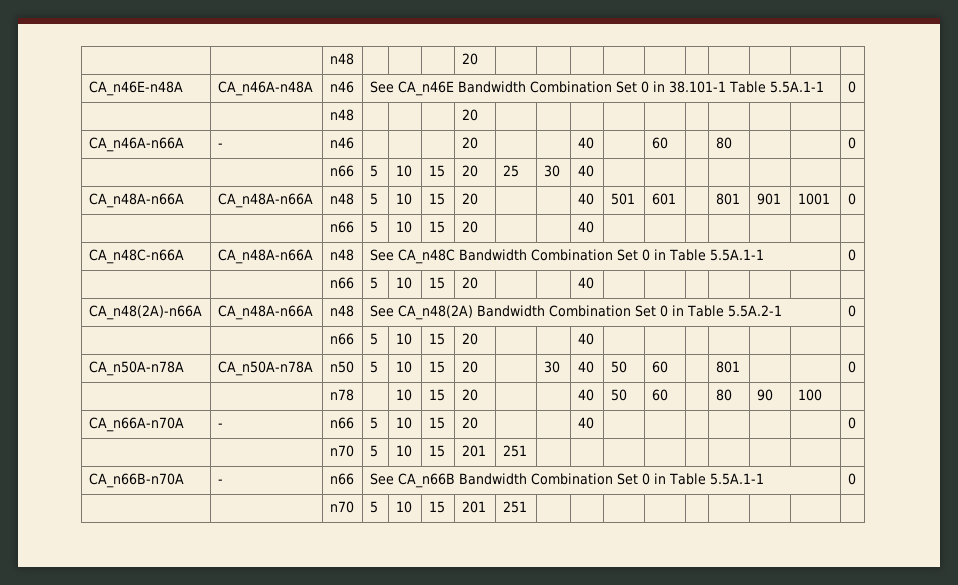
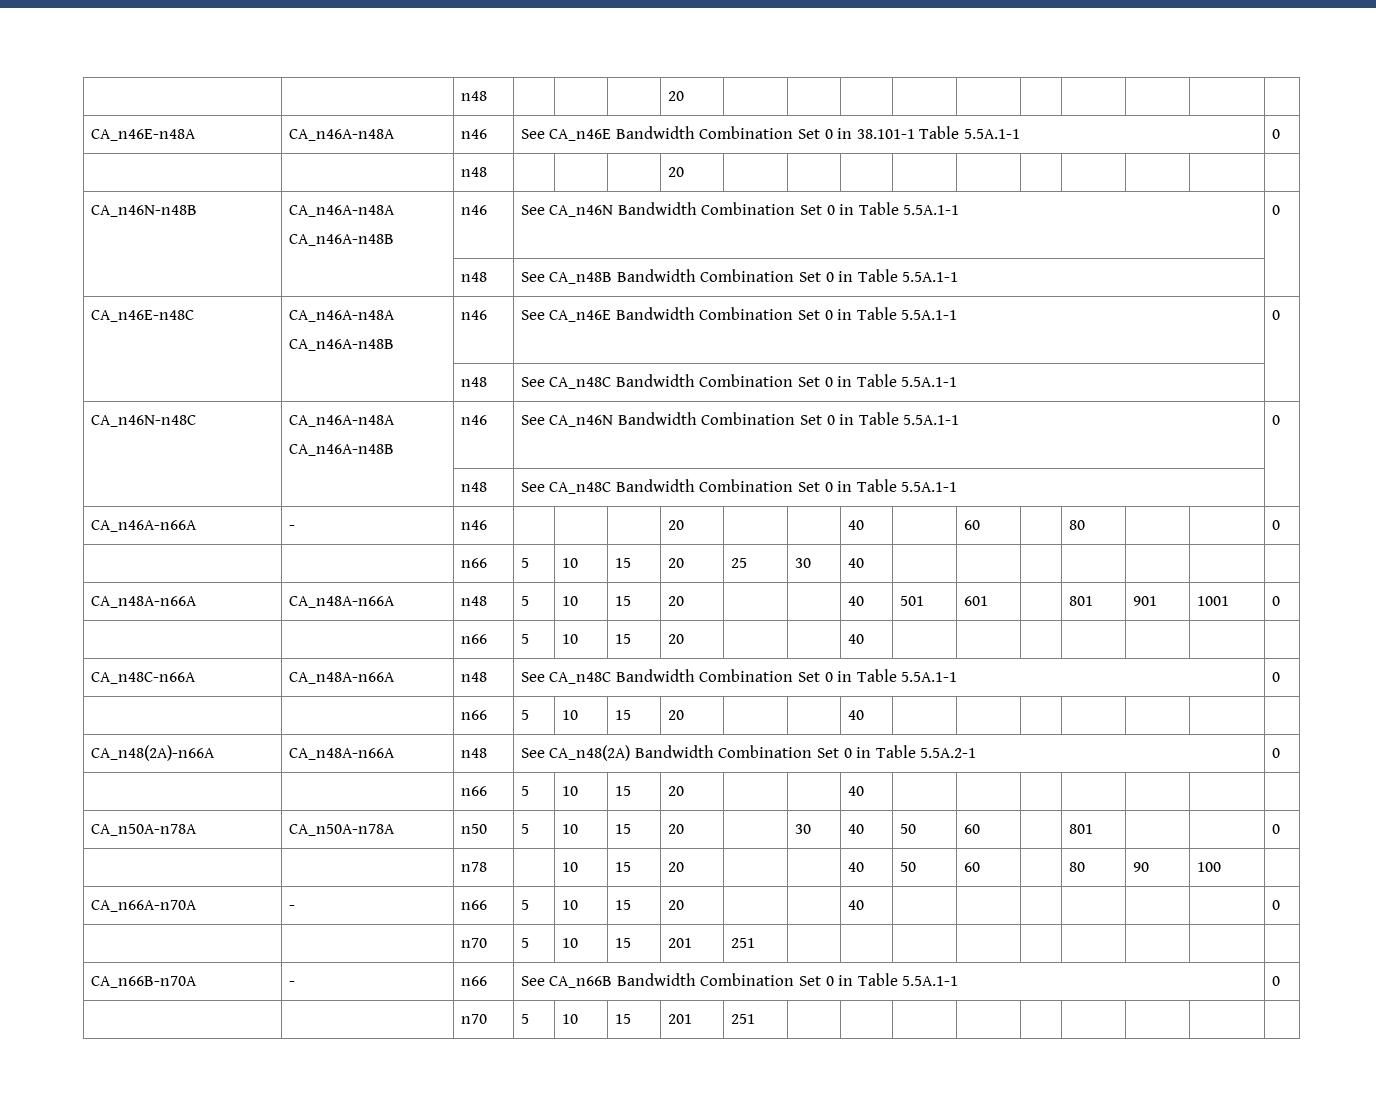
+ CA_n46N-n48B | CA_n46A-n48A
+ CA_n46A-n48B | n46 | See CA_n46N Bandwidth Combination Set 0 in Table 5.5A.1-1 | 0
+ | | n48 | See CA_n48B Bandwidth Combination Set 0 in Table 5.5A.1-1 |
+ CA_n46E-n48C | CA_n46A-n48A
+ CA_n46A-n48B | n46 | See CA_n46E Bandwidth Combination Set 0 in Table 5.5A.1-1 | 0
+ | | n48 | See CA_n48C Bandwidth Combination Set 0 in Table 5.5A.1-1 |
+ CA_n46N-n48C | CA_n46A-n48A
+ CA_n46A-n48B | n46 | See CA_n46N Bandwidth Combination Set 0 in Table 5.5A.1-1 | 0
+ | | n48 | See CA_n48C Bandwidth Combination Set 0 in Table 5.5A.1-1 |

